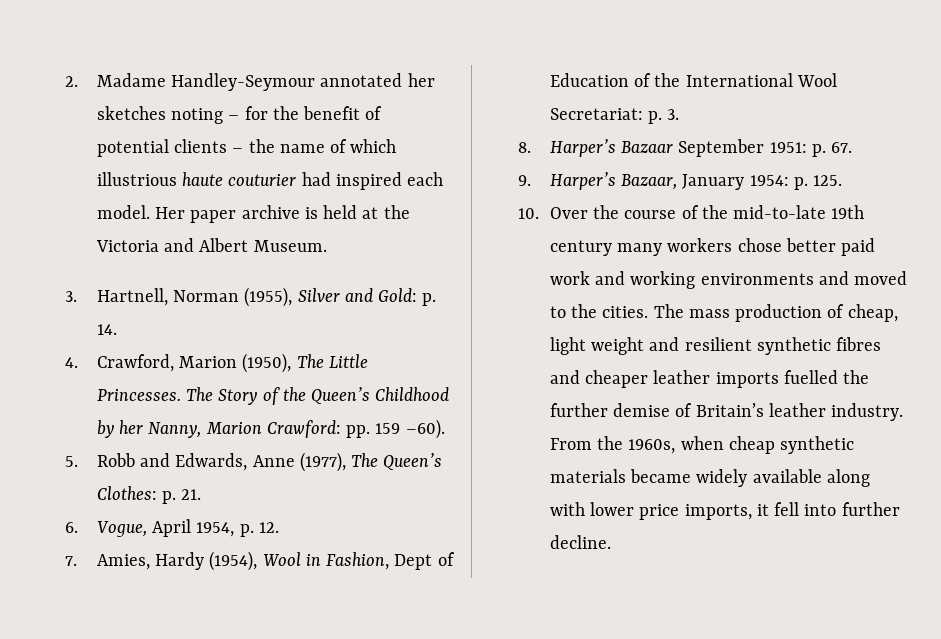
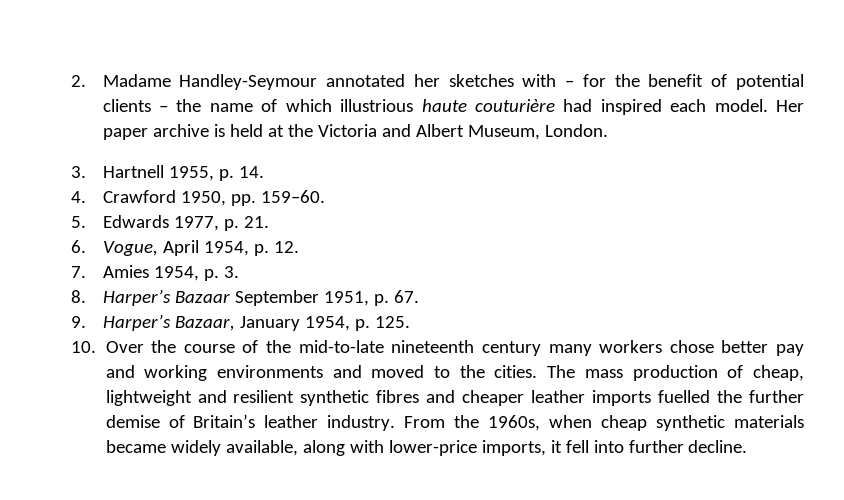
- 2. Madame Handley-Seymour annotated her sketches noting – for the benefit of potential clients – the name of which illustrious haute couturier had inspired each model.
+ 2. Madame Handley-Seymour annotated her sketches with – for the benefit of potential clients – the name of which illustrious haute couturière had inspired each model.
- Her paper archive is held at the Victoria and Albert Museum.
- 3. Hartnell, Norman (1955), Silver and Gold: p. 14.
- 4. Crawford, Marion (1950), The Little Princesses. The Story of the Queen’s Childhood by her Nanny, Marion Crawford: pp. 159 –60).
- 5. Robb and Edwards, Anne (1977), The Queen’s Clothes: p. 21.
+ Her paper archive is held at the Victoria and Albert Museum, London.
+ 3. Hartnell 1955, p. 14.
+ 4. Crawford 1950, pp. 159–60.
+ 5. Edwards 1977, p. 21.
- 7. Amies, Hardy (1954), Wool in Fashion, Dept of Education of the International Wool Secretariat: p. 3.
+ 7. Amies 1954, p. 3.
- 8. Harper’s Bazaar September 1951: p. 67.
+ 8. Harper’s Bazaar September 1951, p. 67.
- 9. Harper’s Bazaar, January 1954: p. 125.
+ 9. Harper’s Bazaar, January 1954, p. 125.
- 10. Over the course of the mid-to-late 19th century many workers chose better paid work and working environments and moved to the cities.
+ 10. Over the course of the mid-to-late nineteenth century many workers chose better pay and working environments and moved to the cities.
- The mass production of cheap, light weight and resilient synthetic fibres and cheaper leather imports fuelled the further demise of Britain’s leather industry.
+ The mass production of cheap, lightweight and resilient synthetic fibres and cheaper leather imports fuelled the further demise of Britain’s leather industry.
- From the 1960s, when cheap synthetic materials became widely available along with lower price imports, it fell into further decline.
+ From the 1960s, when cheap synthetic materials became widely available, along with lower-price imports, it fell into further decline.

